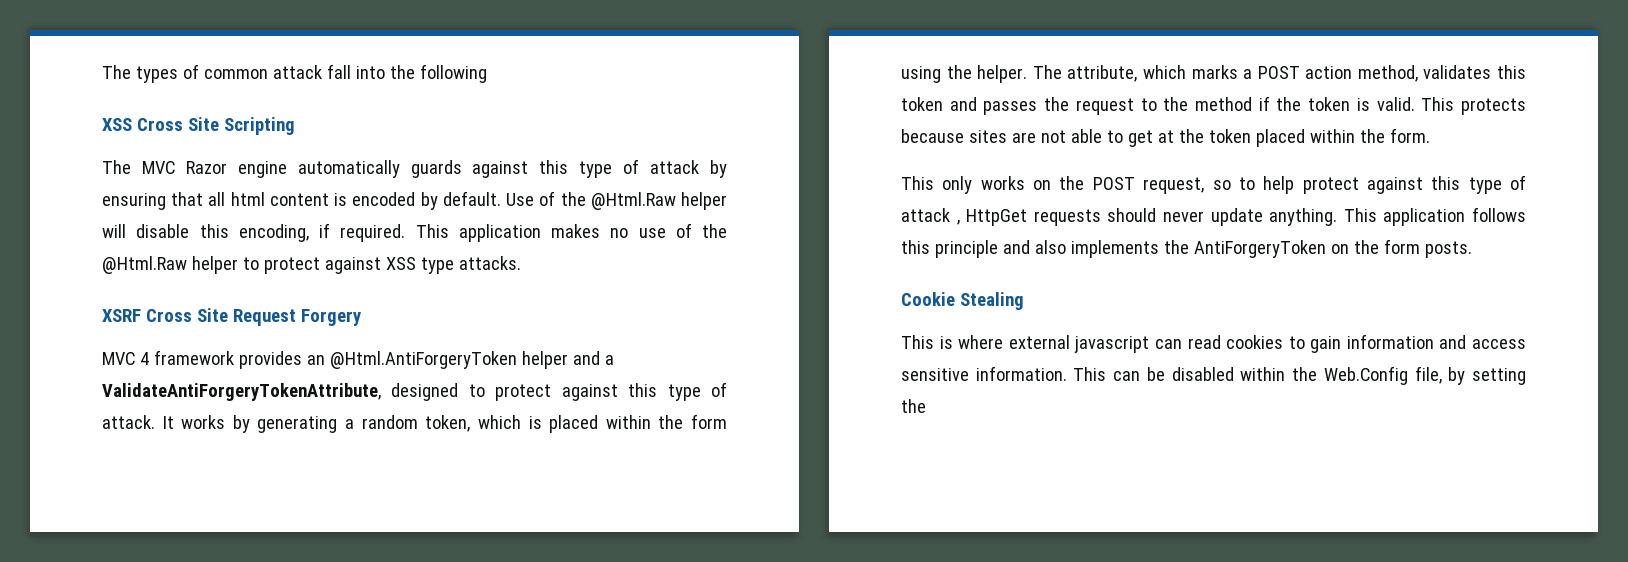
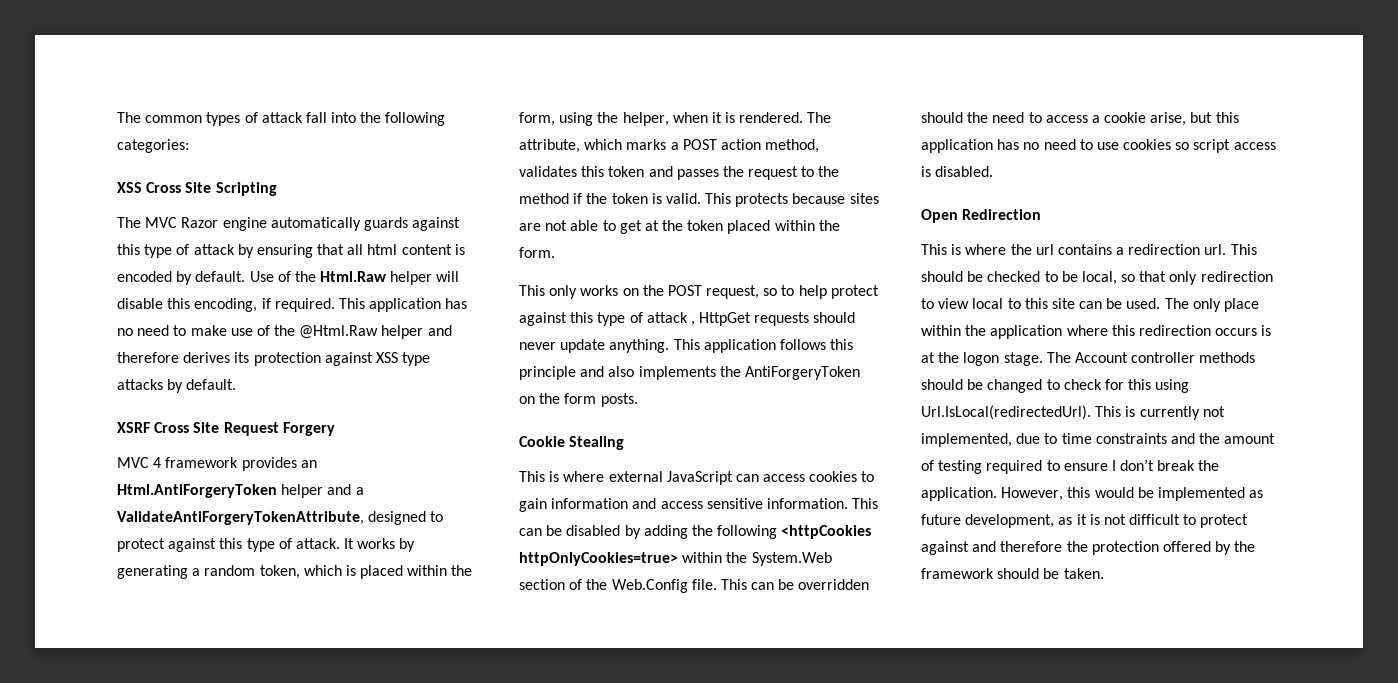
- The types of common attack fall into the following
+ The common types of attack fall into the following categories:
- Use of the @Html.Raw helper will disable this encoding, if required.
+ Use of the Html.Raw helper will disable this encoding, if required.
- This application makes no use of the @Html.Raw helper to protect against XSS type attacks.
+ This application has no need to make use of the @Html.Raw helper and therefore derives its protection against XSS type attacks by default.
- MVC 4 framework provides an @Html.AntiForgeryToken helper and a ValidateAntiForgeryTokenAttribute, designed to protect against this type of attack.
+ MVC 4 framework provides an Html.AntiForgeryToken helper and a ValidateAntiForgeryTokenAttribute, designed to protect against this type of attack.
- It works by generating a random token, which is placed within the form using the helper.
+ It works by generating a random token, which is placed within the form, using the helper, when it is rendered.
- This is where external javascript can read cookies to gain information and access sensitive information.
+ This is where external JavaScript can access cookies to gain information and access sensitive information.
- This can be disabled within the Web.Config file, by setting the
+ This can be disabled by adding the following <httpCookies httpOnlyCookies=true> within the System.Web section of the Web.Config file. This can be overridden should the need to access a cookie arise, but this application has no need to use cookies so script access is disabled.
+ Open Redirection
+ This is where the url contains a redirection url. This should be checked to be local, so that only redirection to view local to this site can be used. The only place within the application where this redirection occurs is at the logon stage. The Account controller methods should be changed to check for this using Url.IsLocal(redirectedUrl). This is currently not implemented, due to time constraints and the amount of testing required to ensure I don’t break the application. However, this would be implemented as future development, as it is not difficult to protect against and therefore the protection offered by the framework should be taken.

